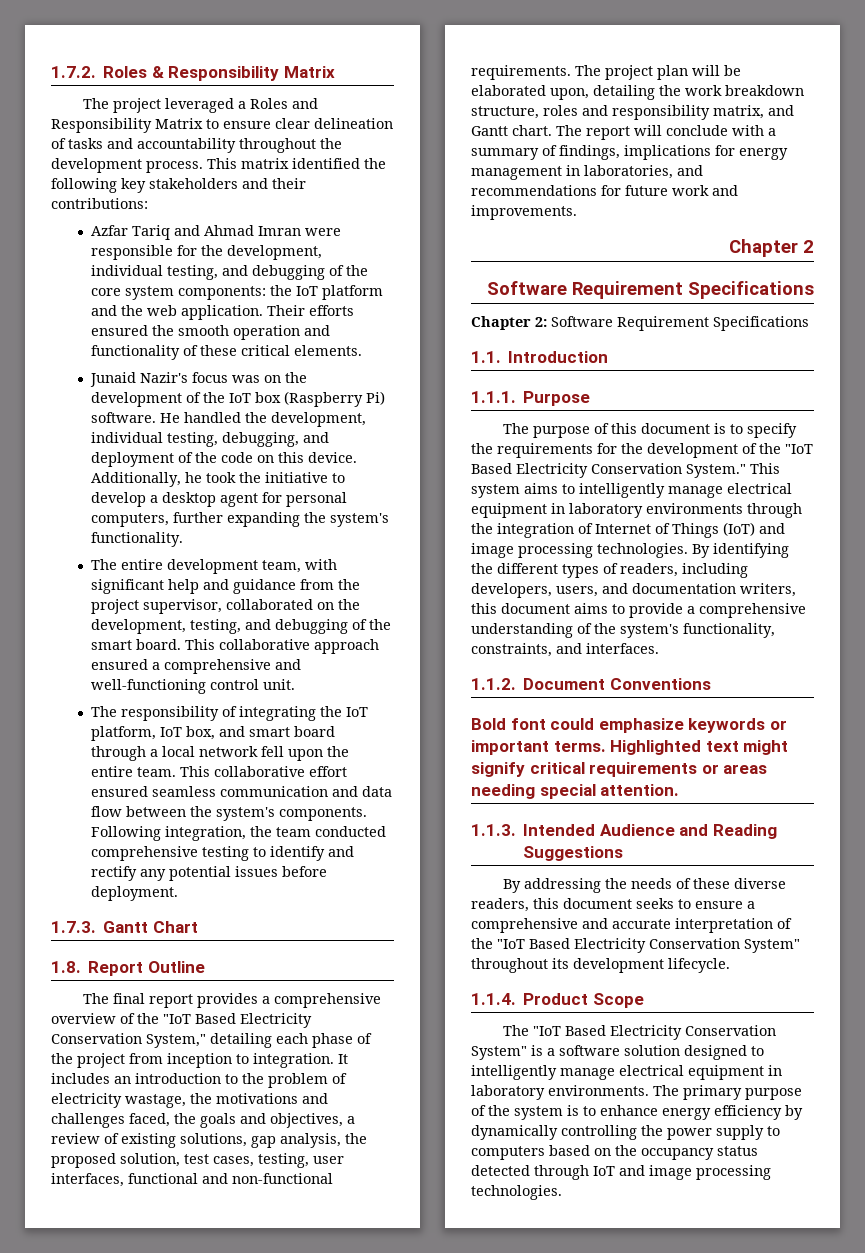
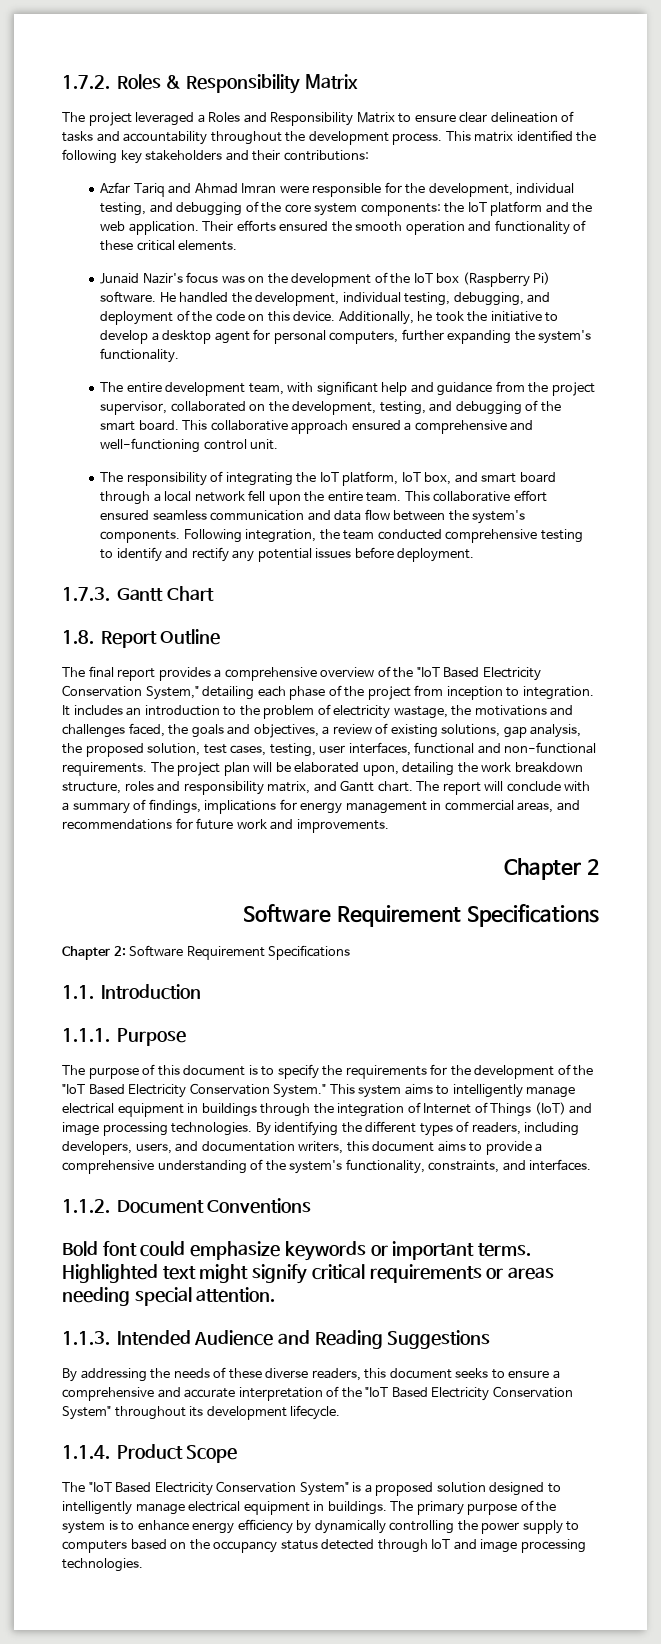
- The report will conclude with a summary of findings, implications for energy management in laboratories, and recommendations for future work and improvements.
+ The report will conclude with a summary of findings, implications for energy management in commercial areas, and recommendations for future work and improvements.
- This system aims to intelligently manage electrical equipment in laboratory environments through the integration of Internet of Things (IoT) and image processing technologies.
+ This system aims to intelligently manage electrical equipment in buildings through the integration of Internet of Things (IoT) and image processing technologies.
- The "IoT Based Electricity Conservation System" is a software solution designed to intelligently manage electrical equipment in laboratory environments.
+ The "IoT Based Electricity Conservation System" is a proposed solution designed to intelligently manage electrical equipment in buildings.

